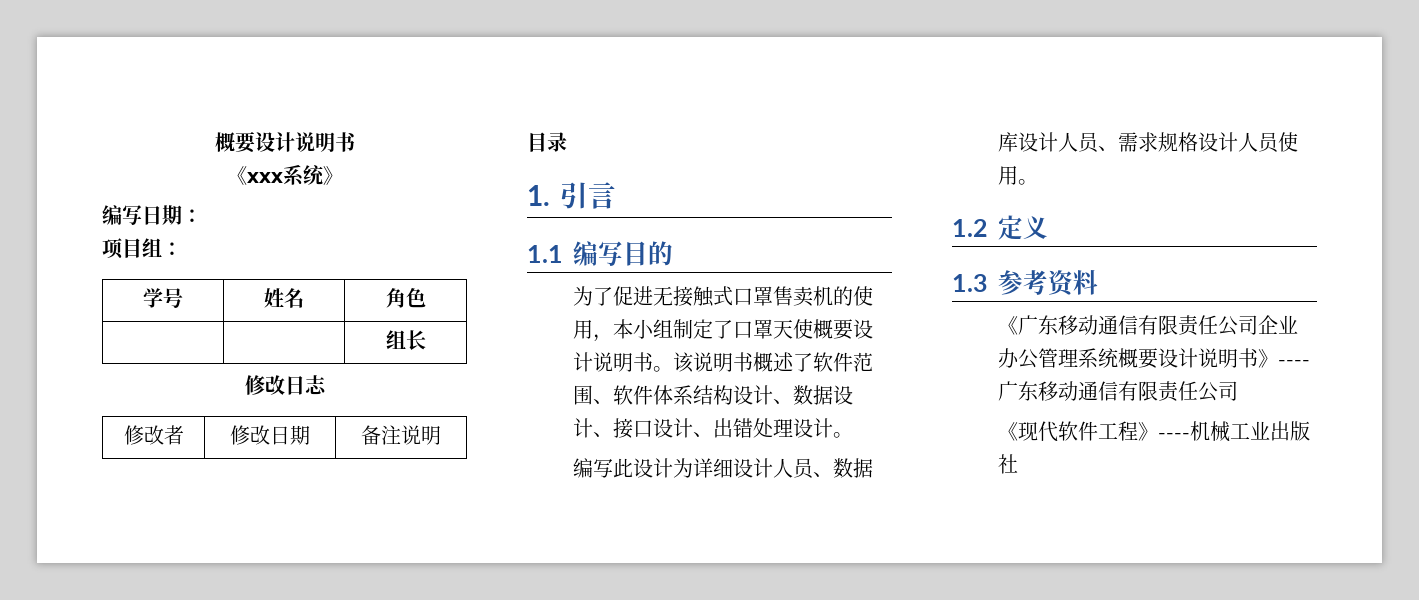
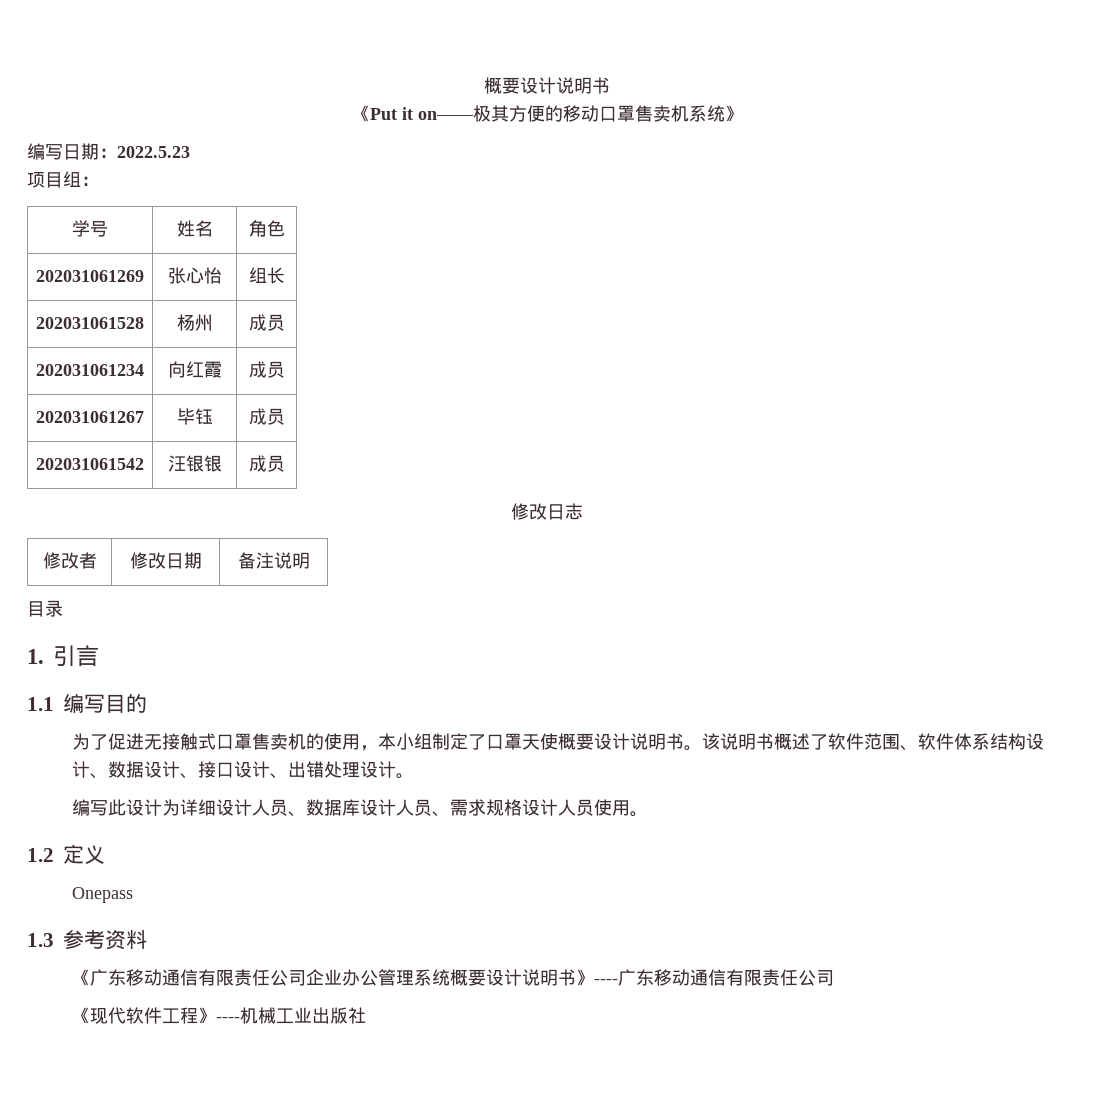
- 《xxx系统》
+ 《Put it on——极其方便的移动口罩售卖机系统》
- 编写日期：
+ 编写日期：2022.5.23
- | | 组长
+ 202031061269 | 张心怡 | 组长
+ 202031061528 | 杨州 | 成员
+ 202031061234 | 向红霞 | 成员
+ 202031061267 | 毕钰 | 成员
+ 202031061542 | 汪银银 | 成员
+ Onepass

